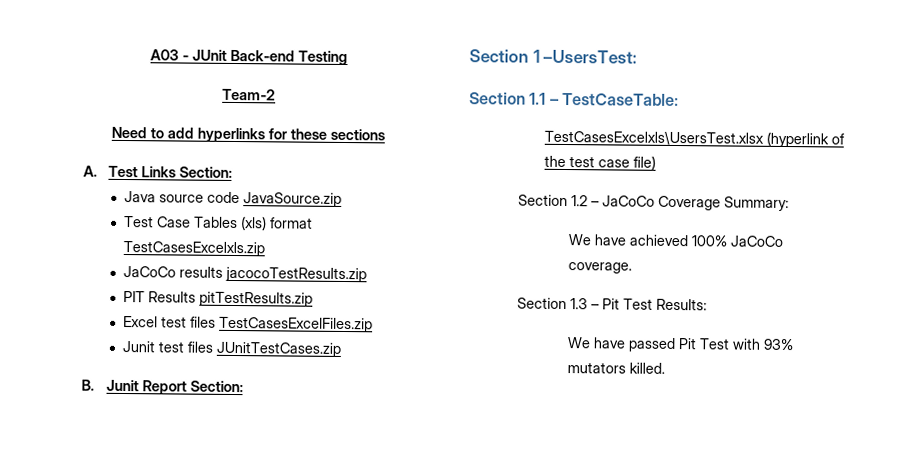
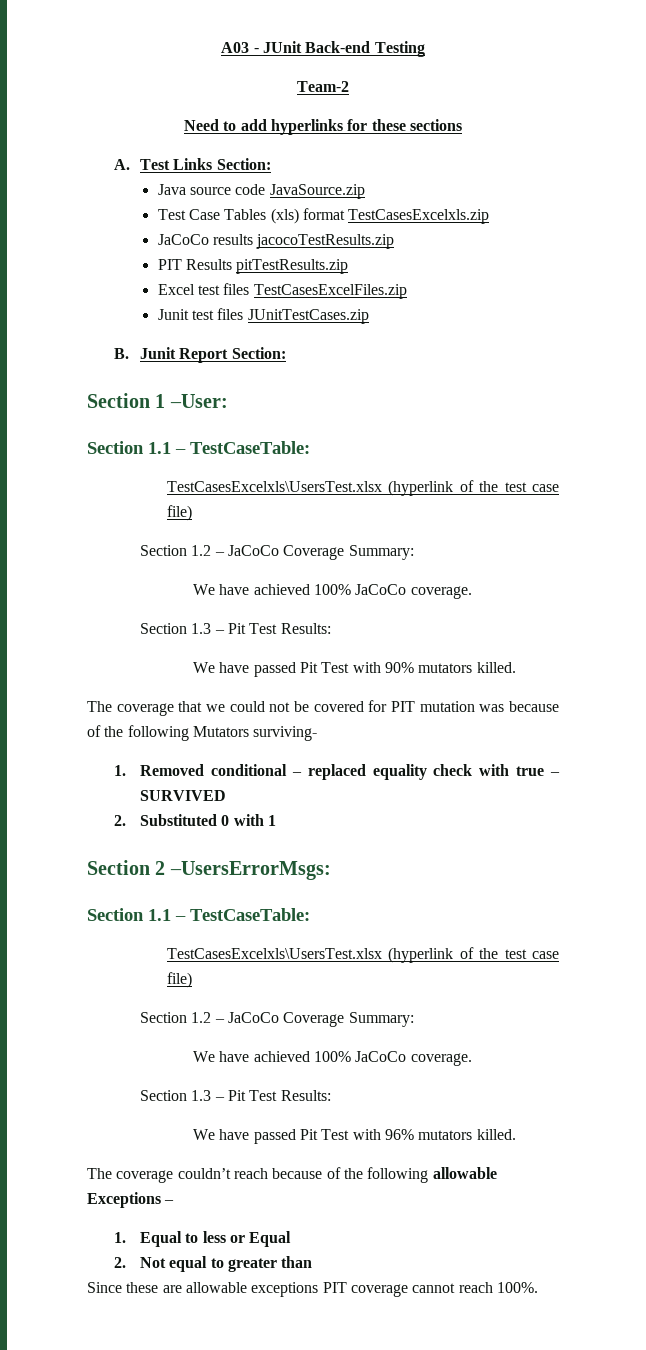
- Section 1 –UsersTest:
+ Section 1 –User:
- We have passed Pit Test with 93% mutators killed.
+ We have passed Pit Test with 90% mutators killed.
+ The coverage that we could not be covered for PIT mutation was because of the following Mutators surviving-
+ 1. Removed conditional – replaced equality check with true – SURVIVED
+ 2. Substituted 0 with 1
+ Section 2 –UsersErrorMsgs:
+ Section 1.1 – TestCaseTable:
+ TestCasesExcelxls\UsersTest.xlsx (hyperlink of the test case file)
+ Section 1.2 – JaCoCo Coverage Summary:
+ We have achieved 100% JaCoCo coverage.
+ Section 1.3 – Pit Test Results:
+ We have passed Pit Test with 96% mutators killed.
+ The coverage couldn’t reach because of the following allowable Exceptions –
+ 1. Equal to less or Equal
+ 2. Not equal to greater than
+ Since these are allowable exceptions PIT coverage cannot reach 100%.

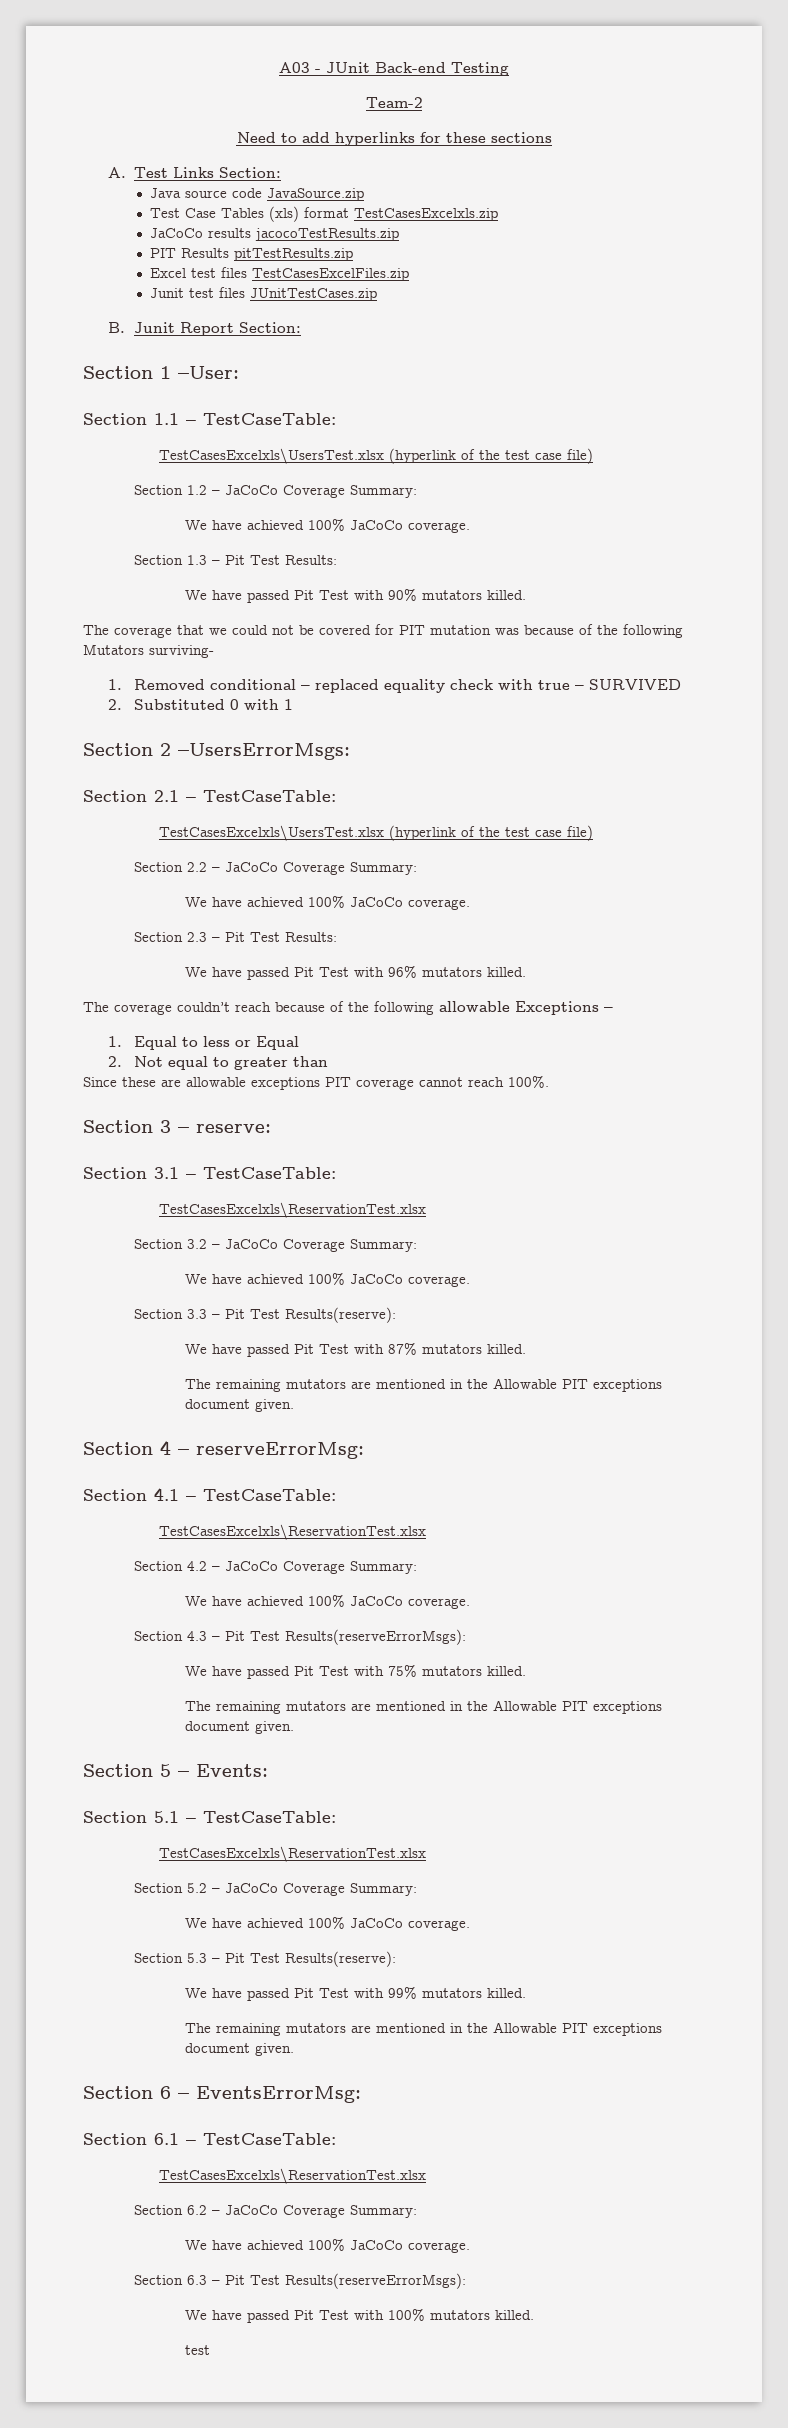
  Section 2 –UsersErrorMsgs:
- Section 1.1 – TestCaseTable:
+ Section 2.1 – TestCaseTable:
  TestCasesExcelxls\UsersTest.xlsx (hyperlink of the test case file)
- Section 1.2 – JaCoCo Coverage Summary:
+ Section 2.2 – JaCoCo Coverage Summary:
  We have achieved 100% JaCoCo coverage.
- Section 1.3 – Pit Test Results:
+ Section 2.3 – Pit Test Results:
+ Section 3 – reserve:
+ Section 3.1 – TestCaseTable:
+ TestCasesExcelxls\ReservationTest.xlsx
+ Section 3.2 – JaCoCo Coverage Summary:
+ We have achieved 100% JaCoCo coverage.
+ Section 3.3 – Pit Test Results(reserve):
+ We have passed Pit Test with 87% mutators killed.
+ The remaining mutators are mentioned in the Allowable PIT exceptions document given.
+ Section 4 – reserveErrorMsg:
+ Section 4.1 – TestCaseTable:
+ TestCasesExcelxls\ReservationTest.xlsx
+ Section 4.2 – JaCoCo Coverage Summary:
+ We have achieved 100% JaCoCo coverage.
+ Section 4.3 – Pit Test Results(reserveErrorMsgs):
+ We have passed Pit Test with 75% mutators killed.
+ The remaining mutators are mentioned in the Allowable PIT exceptions document given.
+ Section 5 – Events:
+ Section 5.1 – TestCaseTable:
+ TestCasesExcelxls\ReservationTest.xlsx
+ Section 5.2 – JaCoCo Coverage Summary:
+ We have achieved 100% JaCoCo coverage.
+ Section 5.3 – Pit Test Results(reserve):
+ We have passed Pit Test with 99% mutators killed.
+ The remaining mutators are mentioned in the Allowable PIT exceptions document given.
+ Section 6 – EventsErrorMsg:
+ Section 6.1 – TestCaseTable:
+ TestCasesExcelxls\ReservationTest.xlsx
+ Section 6.2 – JaCoCo Coverage Summary:
+ We have achieved 100% JaCoCo coverage.
+ Section 6.3 – Pit Test Results(reserveErrorMsgs):
+ We have passed Pit Test with 100% mutators killed.
+ test

